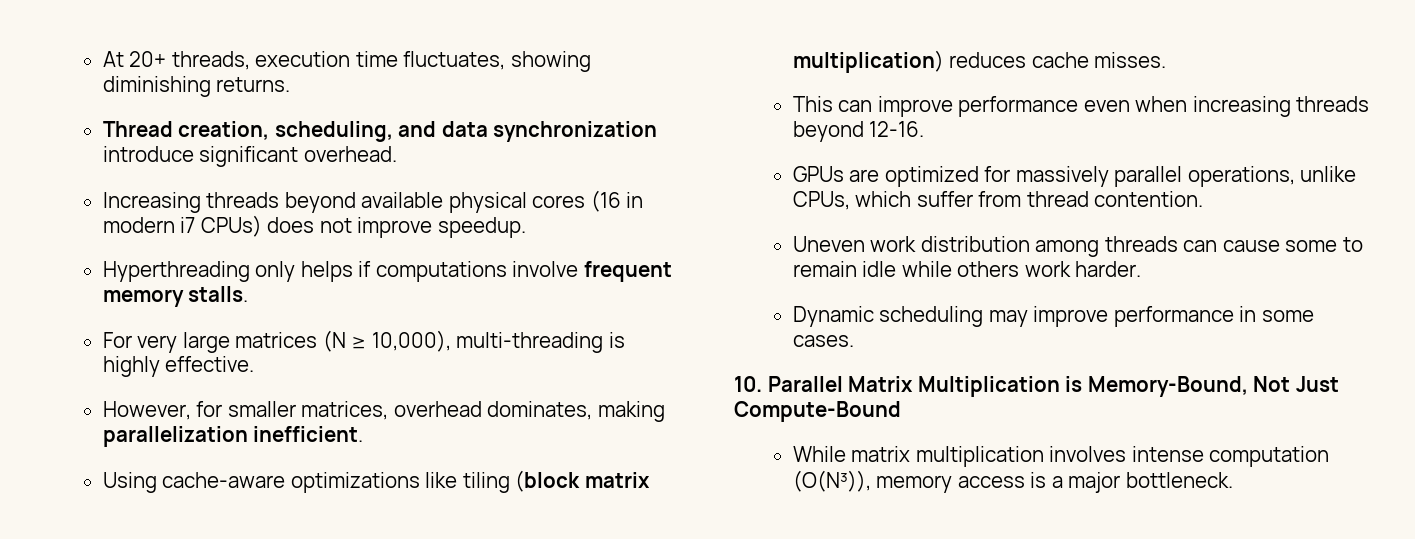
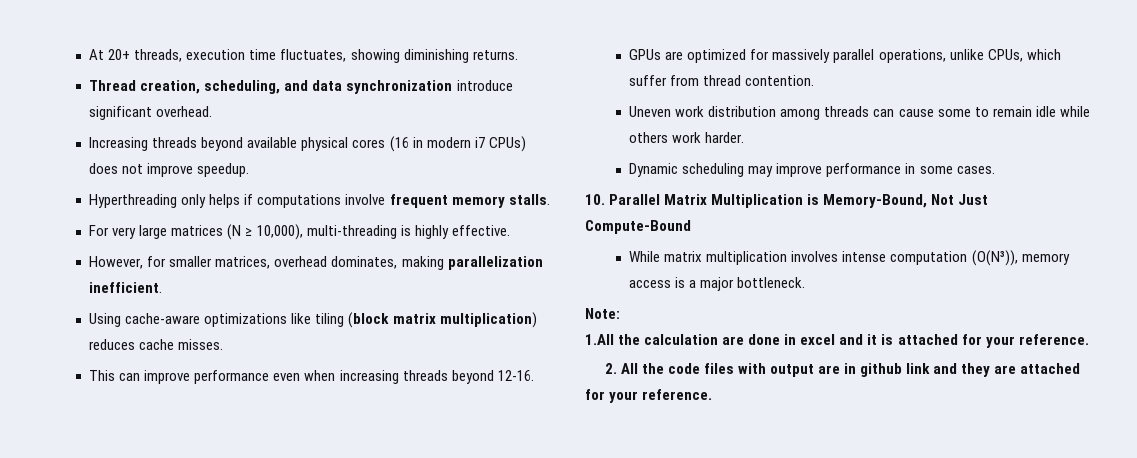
+ Note:
+ 1.All the calculation are done in excel and it is attached for your reference.
+ 2. All the code files with output are in github link and they are attached for your reference.

